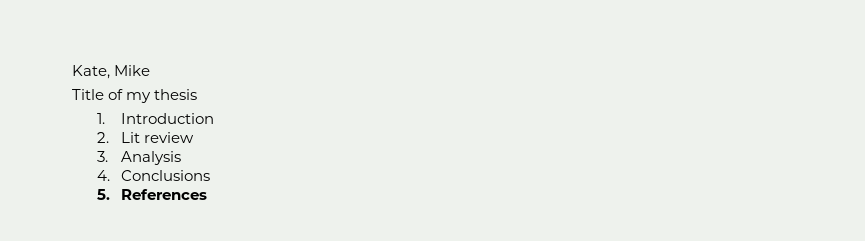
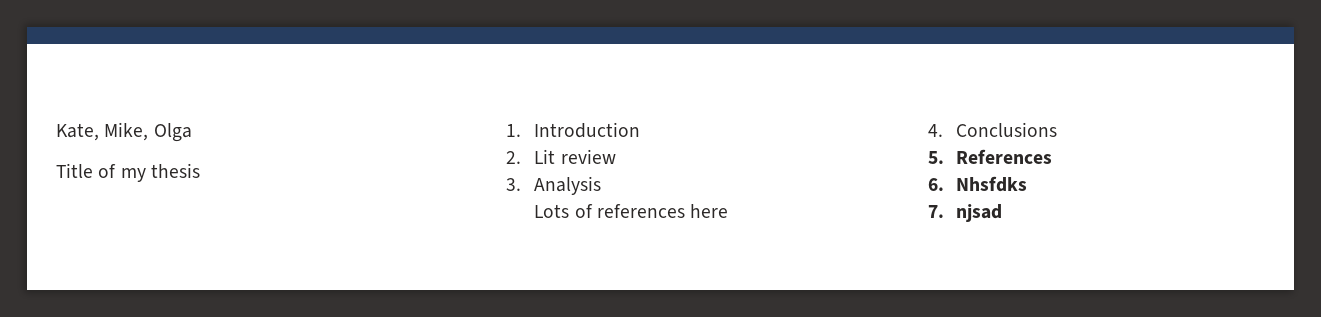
- Kate, Mike
+ Kate, Mike, Olga
+ Lots of references here
+ 6. Nhsfdks
+ 7. njsad

